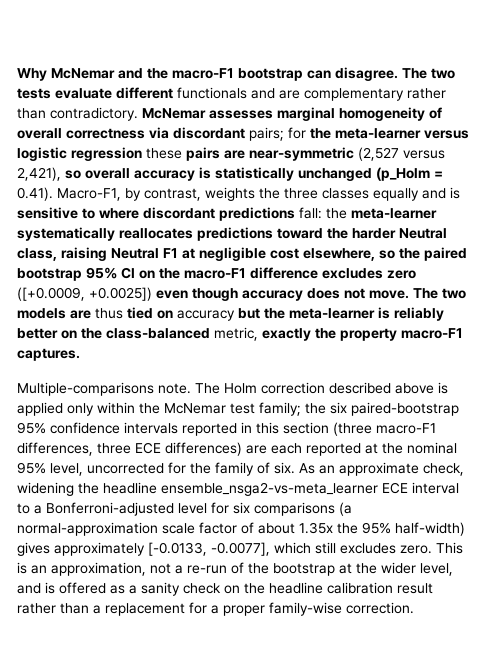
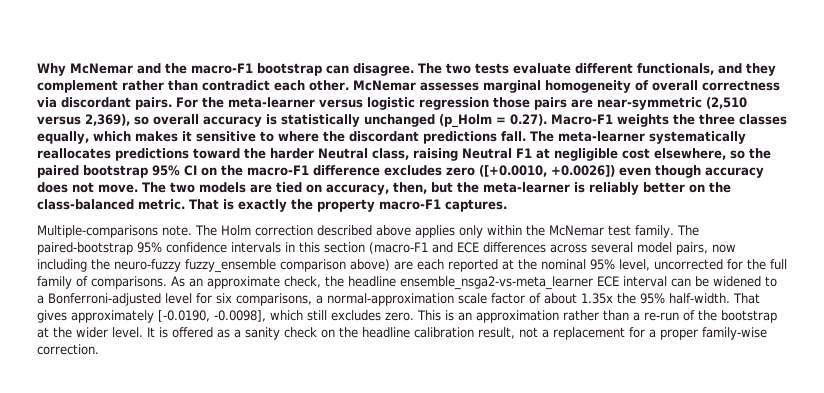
- The two tests evaluate different functionals and are complementary rather than contradictory.
+ The two tests evaluate different functionals, and they complement rather than contradict each other.
- McNemar assesses marginal homogeneity of overall correctness via discordant pairs; for the meta-learner versus logistic regression these pairs are near-symmetric (2,527 versus 2,421), so overall accuracy is statistically unchanged (p_Holm = 0.41). Macro-F1, by contrast, weights the three classes equally and is sensitive to where discordant predictions fall: the meta-learner systematically reallocates predictions toward the harder Neutral class, raising Neutral F1 at negligible cost elsewhere, so the paired bootstrap 95% CI on the macro-F1 difference excludes zero ([+0.0009, +0.0025]) even though accuracy does not move.
+ McNemar assesses marginal homogeneity of overall correctness via discordant pairs. For the meta-learner versus logistic regression those pairs are near-symmetric (2,510 versus 2,369), so overall accuracy is statistically unchanged (p_Holm = 0.27). Macro-F1 weights the three classes equally, which makes it sensitive to where the discordant predictions fall. The meta-learner systematically reallocates predictions toward the harder Neutral class, raising Neutral F1 at negligible cost elsewhere, so the paired bootstrap 95% CI on the macro-F1 difference excludes zero ([+0.0010, +0.0026]) even though accuracy does not move.
- The two models are thus tied on accuracy but the meta-learner is reliably better on the class-balanced metric, exactly the property macro-F1 captures.
+ The two models are tied on accuracy, then, but the meta-learner is reliably better on the class-balanced metric. That is exactly the property macro-F1 captures.
- The Holm correction described above is applied only within the McNemar test family; the six paired-bootstrap 95% confidence intervals reported in this section (three macro-F1 differences, three ECE differences) are each reported at the nominal 95% level, uncorrected for the family of six.
+ The Holm correction described above applies only within the McNemar test family. The paired-bootstrap 95% confidence intervals in this section (macro-F1 and ECE differences across several model pairs, now including the neuro-fuzzy fuzzy_ensemble comparison above) are each reported at the nominal 95% level, uncorrected for the full family of comparisons.
- As an approximate check, widening the headline ensemble_nsga2-vs-meta_learner ECE interval to a Bonferroni-adjusted level for six comparisons (a normal-approximation scale factor of about 1.35x the 95% half-width) gives approximately [-0.0133, -0.0077], which still excludes zero.
+ As an approximate check, the headline ensemble_nsga2-vs-meta_learner ECE interval can be widened to a Bonferroni-adjusted level for six comparisons, a normal-approximation scale factor of about 1.35x the 95% half-width. That gives approximately [-0.0190, -0.0098], which still excludes zero.
- This is an approximation, not a re-run of the bootstrap at the wider level, and is offered as a sanity check on the headline calibration result rather than a replacement for a proper family-wise correction.
+ This is an approximation rather than a re-run of the bootstrap at the wider level. It is offered as a sanity check on the headline calibration result, not a replacement for a proper family-wise correction.

